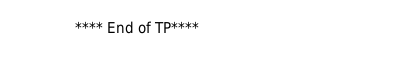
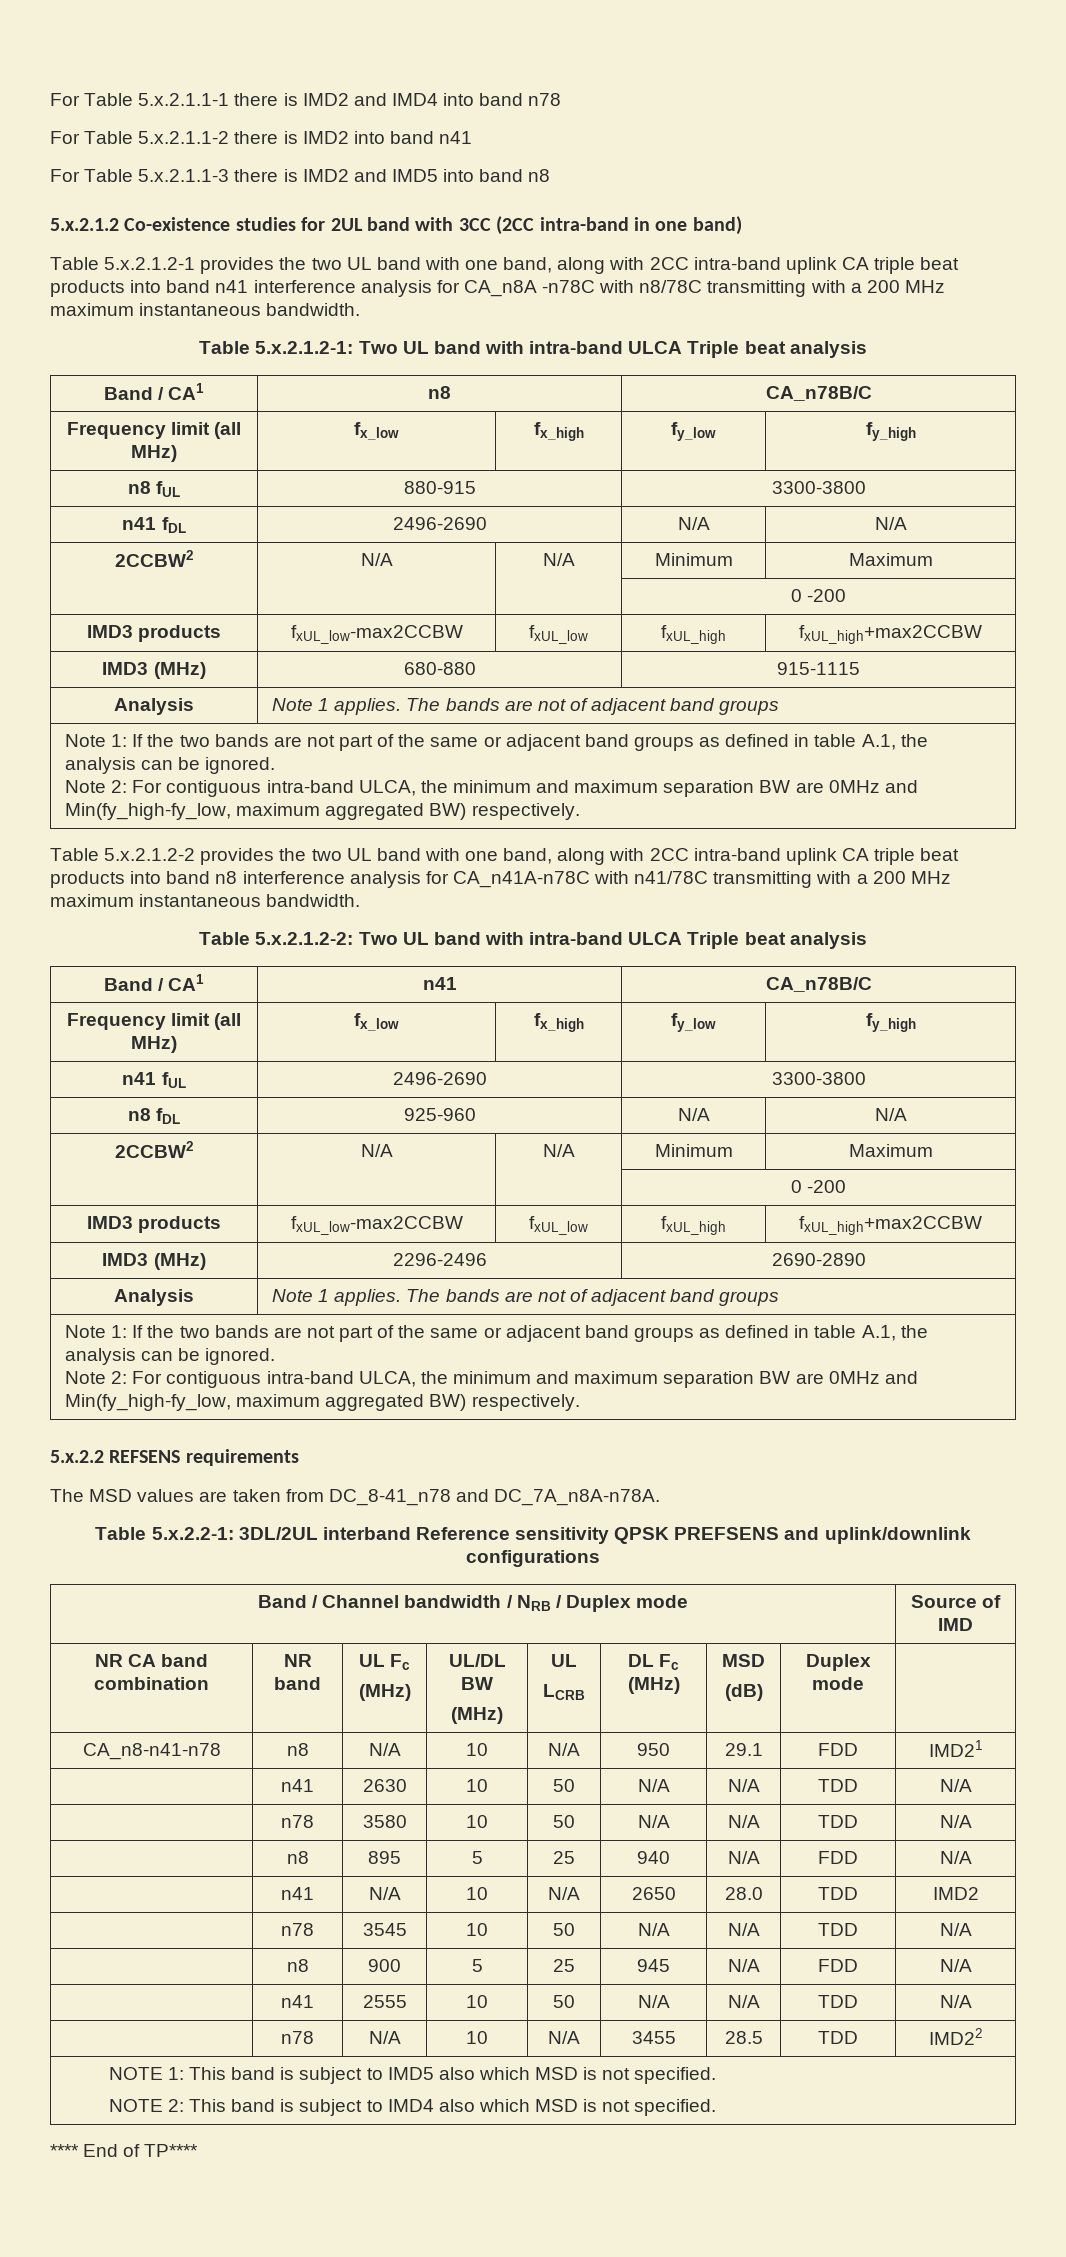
+ For Table 5.x.2.1.1-1 there is IMD2 and IMD4 into band n78
+ For Table 5.x.2.1.1-2 there is IMD2 into band n41
+ For Table 5.x.2.1.1-3 there is IMD2 and IMD5 into band n8
+ 5.x.2.1.2 Co-existence studies for 2UL band with 3CC (2CC intra-band in one band)
+ Table 5.x.2.1.2-1 provides the two UL band with one band, along with 2CC intra-band uplink CA triple beat products into band n41 interference analysis for CA_n8A -n78C with n8/78C transmitting with a 200 MHz maximum instantaneous bandwidth.
+ Table 5.x.2.1.2-1: Two UL band with intra-band ULCA Triple beat analysis
+ Band / CA1 | n8 | CA_n78B/C
+ Frequency limit (all MHz) | fx_low | fx_high | fy_low | fy_high
+ n8 fUL | 880-915 | 3300-3800
+ n41 fDL | 2496-2690 | N/A | N/A
+ 2CCBW2 | N/A | N/A | Minimum | Maximum
+ | | | 0 -200
+ IMD3 products | fxUL_low-max2CCBW | fxUL_low | fxUL_high | fxUL_high+max2CCBW
+ IMD3 (MHz) | 680-880 | 915-1115
+ Analysis | Note 1 applies. The bands are not of adjacent band groups
+ Note 1: If the two bands are not part of the same or adjacent band groups as defined in table A.1, the analysis can be ignored.
+ Note 2: For contiguous intra-band ULCA, the minimum and maximum separation BW are 0MHz and Min(fy_high-fy_low, maximum aggregated BW) respectively.
+ Table 5.x.2.1.2-2 provides the two UL band with one band, along with 2CC intra-band uplink CA triple beat products into band n8 interference analysis for CA_n41A-n78C with n41/78C transmitting with a 200 MHz maximum instantaneous bandwidth.
+ Table 5.x.2.1.2-2: Two UL band with intra-band ULCA Triple beat analysis
+ Band / CA1 | n41 | CA_n78B/C
+ Frequency limit (all MHz) | fx_low | fx_high | fy_low | fy_high
+ n41 fUL | 2496-2690 | 3300-3800
+ n8 fDL | 925-960 | N/A | N/A
+ 2CCBW2 | N/A | N/A | Minimum | Maximum
+ | | | 0 -200
+ IMD3 products | fxUL_low-max2CCBW | fxUL_low | fxUL_high | fxUL_high+max2CCBW
+ IMD3 (MHz) | 2296-2496 | 2690-2890
+ Analysis | Note 1 applies. The bands are not of adjacent band groups
+ Note 1: If the two bands are not part of the same or adjacent band groups as defined in table A.1, the analysis can be ignored.
+ Note 2: For contiguous intra-band ULCA, the minimum and maximum separation BW are 0MHz and Min(fy_high-fy_low, maximum aggregated BW) respectively.
+ 5.x.2.2 REFSENS requirements
+ The MSD values are taken from DC_8-41_n78 and DC_7A_n8A-n78A.
+ Table 5.x.2.2-1: 3DL/2UL interband Reference sensitivity QPSK PREFSENS and uplink/downlink configurations
+ Band / Channel bandwidth / NRB / Duplex mode | Source of IMD
+ NR CA band combination | NR band | UL Fc
+ (MHz) | UL/DL BW
+ (MHz) | UL
+ LCRB | DL Fc (MHz) | MSD
+ (dB) | Duplex mode |
+ CA_n8-n41-n78 | n8 | N/A | 10 | N/A | 950 | 29.1 | FDD | IMD21
+ | n41 | 2630 | 10 | 50 | N/A | N/A | TDD | N/A
+ | n78 | 3580 | 10 | 50 | N/A | N/A | TDD | N/A
+ | n8 | 895 | 5 | 25 | 940 | N/A | FDD | N/A
+ | n41 | N/A | 10 | N/A | 2650 | 28.0 | TDD | IMD2
+ | n78 | 3545 | 10 | 50 | N/A | N/A | TDD | N/A
+ | n8 | 900 | 5 | 25 | 945 | N/A | FDD | N/A
+ | n41 | 2555 | 10 | 50 | N/A | N/A | TDD | N/A
+ | n78 | N/A | 10 | N/A | 3455 | 28.5 | TDD | IMD22
+ NOTE 1: This band is subject to IMD5 also which MSD is not specified.
+ NOTE 2: This band is subject to IMD4 also which MSD is not specified.

